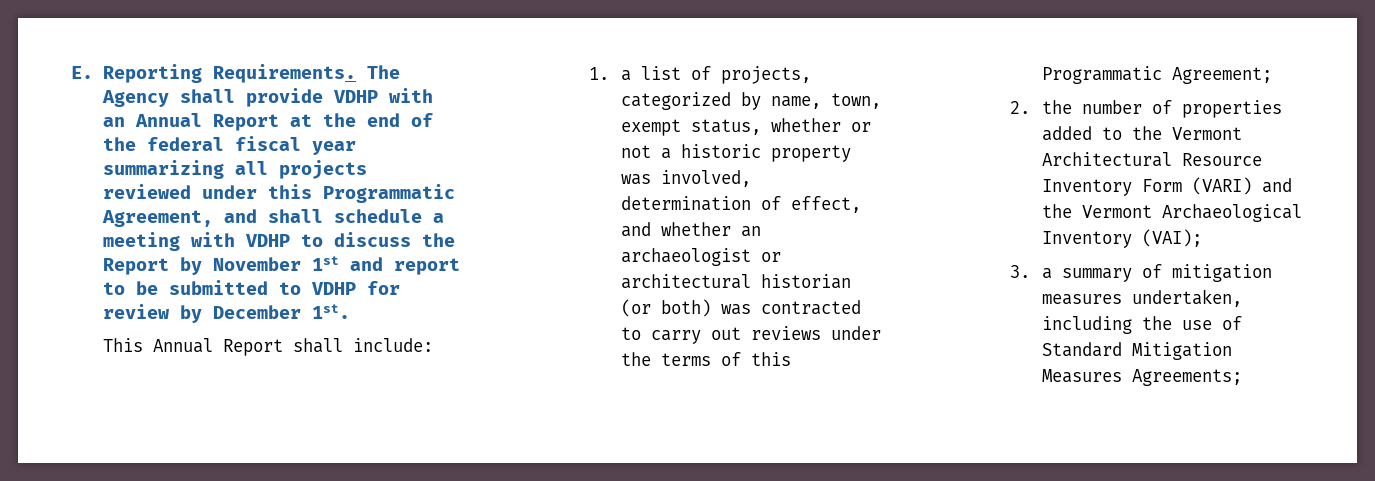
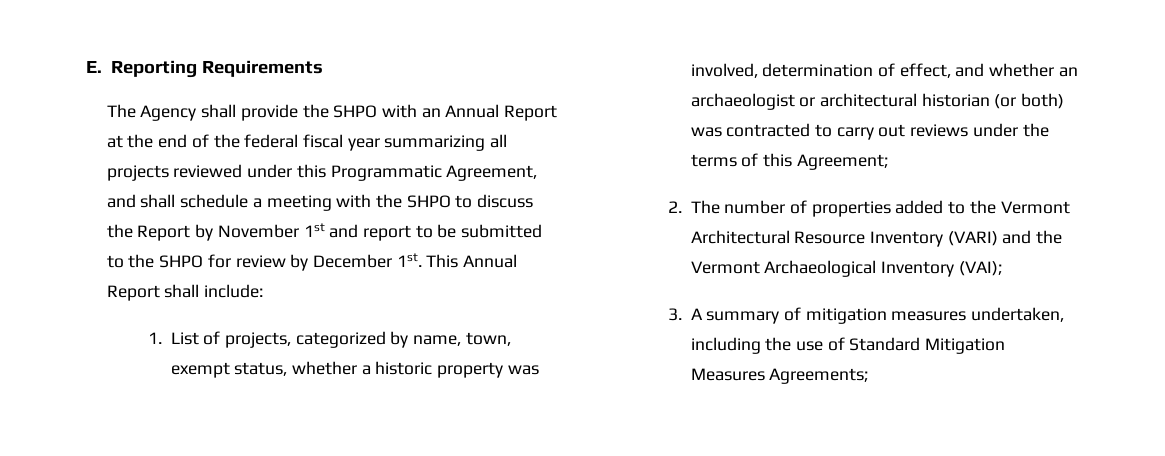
- E. Reporting Requirements. The Agency shall provide VDHP with an Annual Report at the end of the federal fiscal year summarizing all projects reviewed under this Programmatic Agreement, and shall schedule a meeting with VDHP to discuss the Report by November 1st and report to be submitted to VDHP for review by December 1st.
- This Annual Report shall include:
+ E. Reporting Requirements
+ The Agency shall provide the SHPO with an Annual Report at the end of the federal fiscal year summarizing all projects reviewed under this Programmatic Agreement, and shall schedule a meeting with the SHPO to discuss the Report by November 1st and report to be submitted to the SHPO for review by December 1st. This Annual Report shall include:
- 1. a list of projects, categorized by name, town, exempt status, whether or not a historic property was involved, determination of effect, and whether an archaeologist or architectural historian (or both) was contracted to carry out reviews under the terms of this Programmatic Agreement;
+ 1. List of projects, categorized by name, town, exempt status, whether a historic property was involved, determination of effect, and whether an archaeologist or architectural historian (or both) was contracted to carry out reviews under the terms of this Agreement;
- 2. the number of properties added to the Vermont Architectural Resource Inventory Form (VARI) and the Vermont Archaeological Inventory (VAI);
+ 2. The number of properties added to the Vermont Architectural Resource Inventory (VARI) and the Vermont Archaeological Inventory (VAI);
- 3. a summary of mitigation measures undertaken, including the use of Standard Mitigation Measures Agreements;
+ 3. A summary of mitigation measures undertaken, including the use of Standard Mitigation Measures Agreements;

